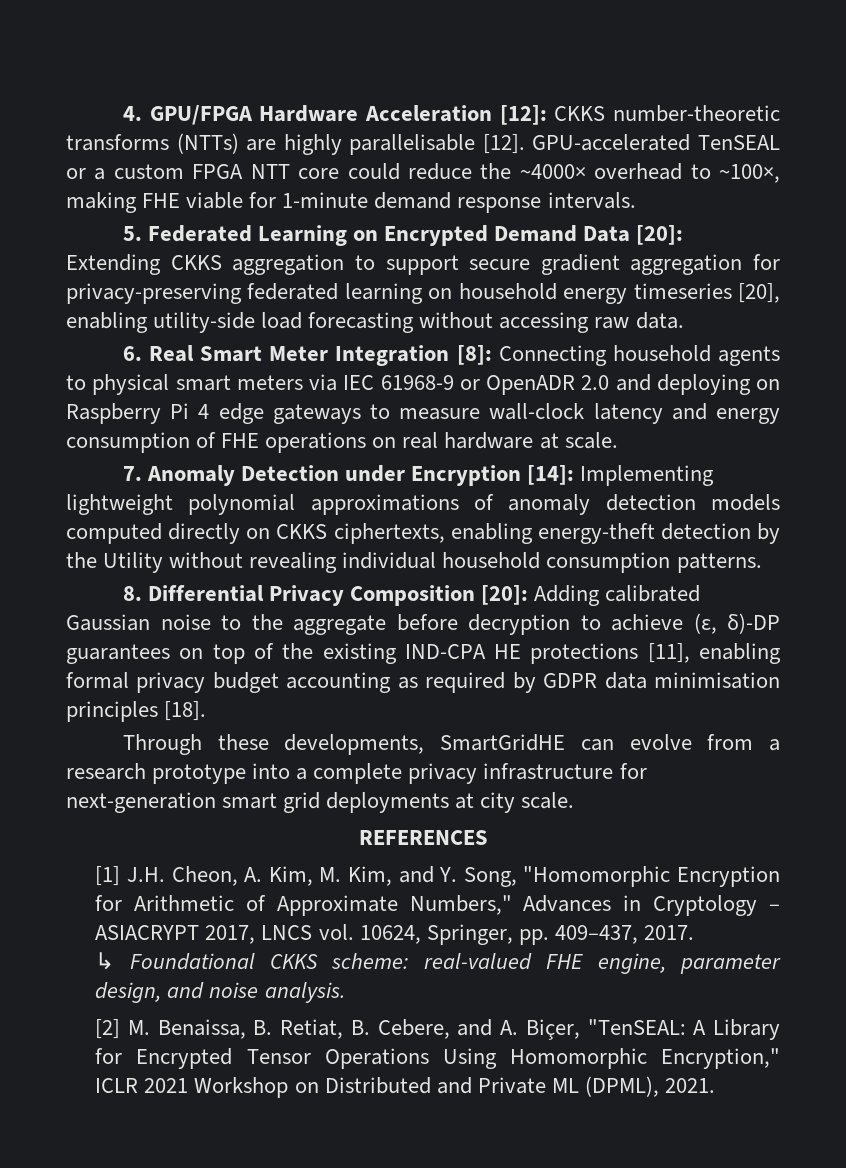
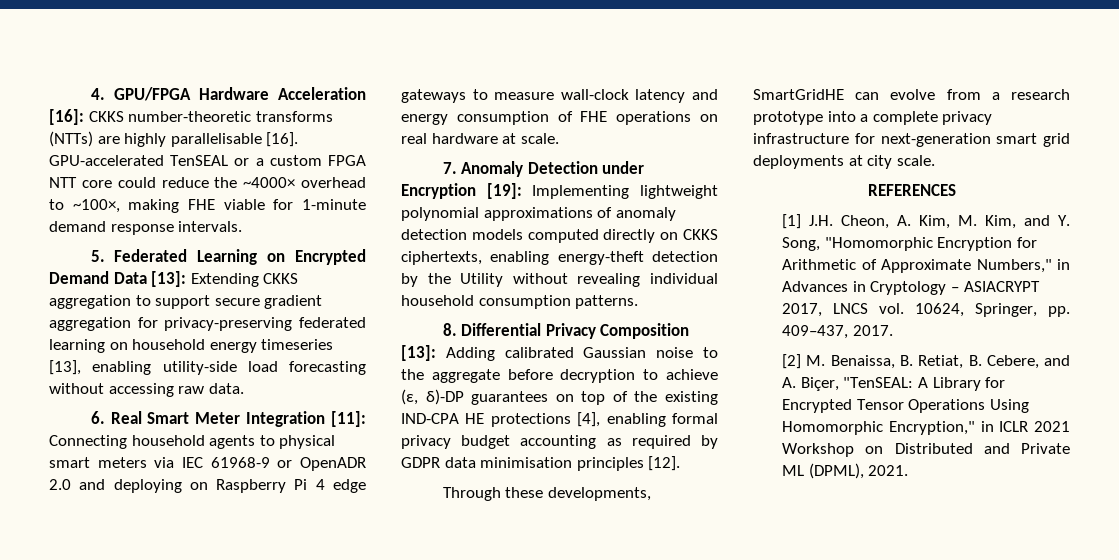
- 4. GPU/FPGA Hardware Acceleration [12]: CKKS number-theoretic transforms (NTTs) are highly parallelisable [12].
+ 4. GPU/FPGA Hardware Acceleration [16]: CKKS number-theoretic transforms (NTTs) are highly parallelisable [16].
- 5. Federated Learning on Encrypted Demand Data [20]: Extending CKKS aggregation to support secure gradient aggregation for privacy-preserving federated learning on household energy timeseries [20], enabling utility-side load forecasting without accessing raw data.
+ 5. Federated Learning on Encrypted Demand Data [13]: Extending CKKS aggregation to support secure gradient aggregation for privacy-preserving federated learning on household energy timeseries [13], enabling utility-side load forecasting without accessing raw data.
- 6. Real Smart Meter Integration [8]: Connecting household agents to physical smart meters via IEC 61968-9 or OpenADR 2.0 and deploying on Raspberry Pi 4 edge gateways to measure wall-clock latency and energy consumption of FHE operations on real hardware at scale.
+ 6. Real Smart Meter Integration [11]: Connecting household agents to physical smart meters via IEC 61968-9 or OpenADR 2.0 and deploying on Raspberry Pi 4 edge gateways to measure wall-clock latency and energy consumption of FHE operations on real hardware at scale.
- 7. Anomaly Detection under Encryption [14]: Implementing lightweight polynomial approximations of anomaly detection models computed directly on CKKS ciphertexts, enabling energy-theft detection by the Utility without revealing individual household consumption patterns.
+ 7. Anomaly Detection under Encryption [19]: Implementing lightweight polynomial approximations of anomaly detection models computed directly on CKKS ciphertexts, enabling energy-theft detection by the Utility without revealing individual household consumption patterns.
- 8. Differential Privacy Composition [20]: Adding calibrated Gaussian noise to the aggregate before decryption to achieve (ε, δ)-DP guarantees on top of the existing IND-CPA HE protections [11], enabling formal privacy budget accounting as required by GDPR data minimisation principles [18].
+ 8. Differential Privacy Composition [13]: Adding calibrated Gaussian noise to the aggregate before decryption to achieve (ε, δ)-DP guarantees on top of the existing IND-CPA HE protections [4], enabling formal privacy budget accounting as required by GDPR data minimisation principles [12].
- [1] J.H. Cheon, A. Kim, M. Kim, and Y. Song, "Homomorphic Encryption for Arithmetic of Approximate Numbers," Advances in Cryptology – ASIACRYPT 2017, LNCS vol. 10624, Springer, pp. 409–437, 2017.
+ [1] J.H. Cheon, A. Kim, M. Kim, and Y. Song, "Homomorphic Encryption for Arithmetic of Approximate Numbers," in Advances in Cryptology – ASIACRYPT 2017, LNCS vol. 10624, Springer, pp. 409–437, 2017.
- ↳ Foundational CKKS scheme: real-valued FHE engine, parameter design, and noise analysis.
- [2] M. Benaissa, B. Retiat, B. Cebere, and A. Biçer, "TenSEAL: A Library for Encrypted Tensor Operations Using Homomorphic Encryption," ICLR 2021 Workshop on Distributed and Private ML (DPML), 2021.
+ [2] M. Benaissa, B. Retiat, B. Cebere, and A. Biçer, "TenSEAL: A Library for Encrypted Tensor Operations Using Homomorphic Encryption," in ICLR 2021 Workshop on Distributed and Private ML (DPML), 2021.

